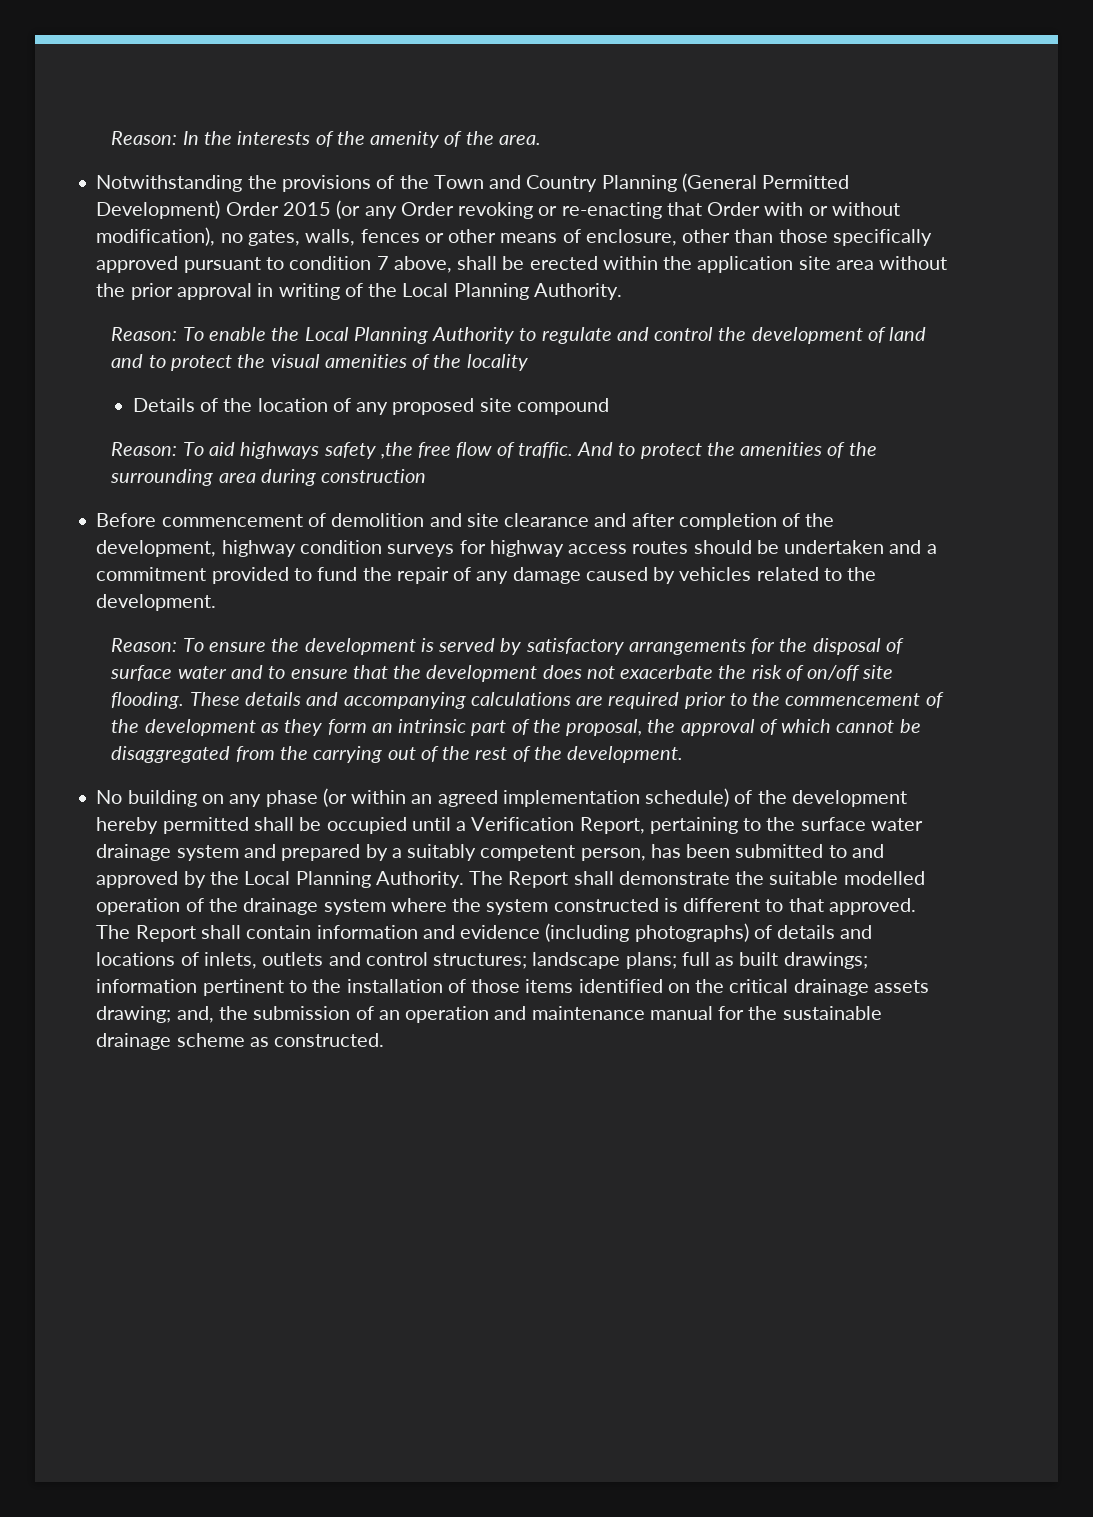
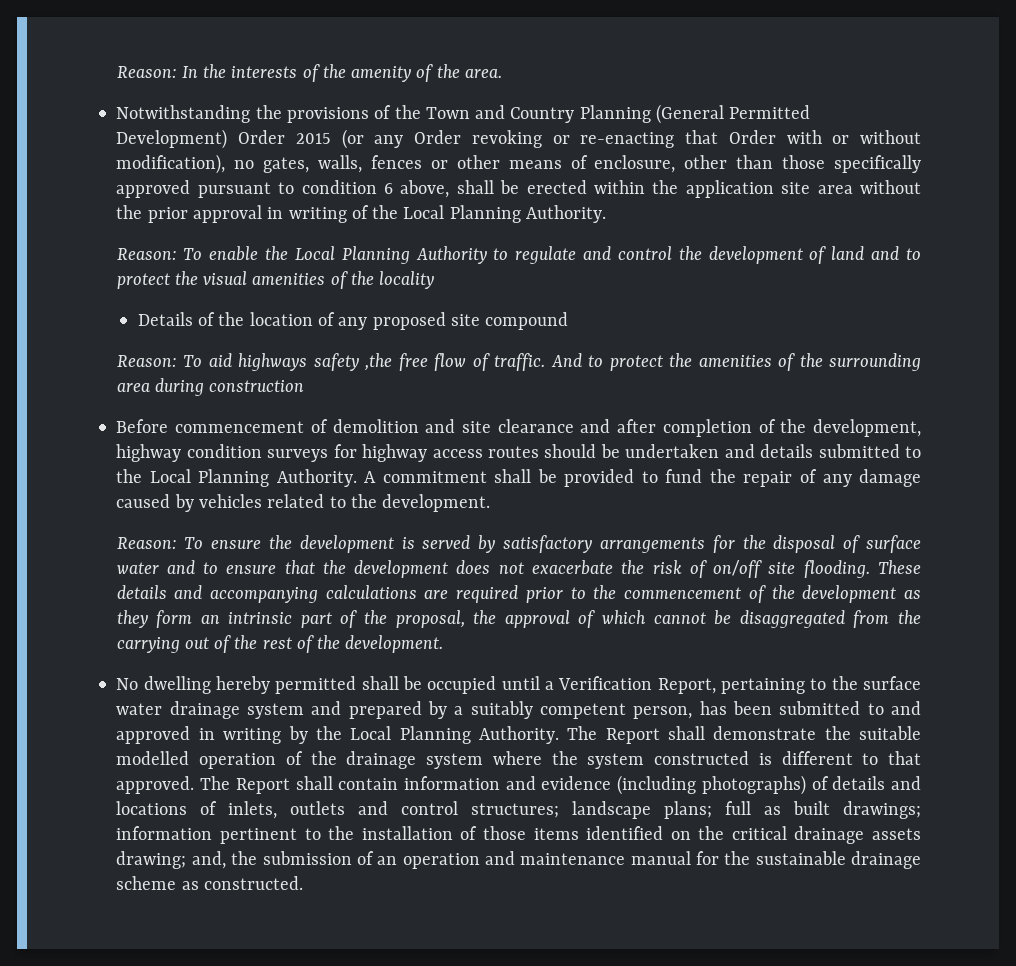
- Notwithstanding the provisions of the Town and Country Planning (General Permitted Development) Order 2015 (or any Order revoking or re-enacting that Order with or without modification), no gates, walls, fences or other means of enclosure, other than those specifically approved pursuant to condition 7 above, shall be erected within the application site area without the prior approval in writing of the Local Planning Authority.
+ Notwithstanding the provisions of the Town and Country Planning (General Permitted Development) Order 2015 (or any Order revoking or re-enacting that Order with or without modification), no gates, walls, fences or other means of enclosure, other than those specifically approved pursuant to condition 6 above, shall be erected within the application site area without the prior approval in writing of the Local Planning Authority.
- Before commencement of demolition and site clearance and after completion of the development, highway condition surveys for highway access routes should be undertaken and a commitment provided to fund the repair of any damage caused by vehicles related to the development.
+ Before commencement of demolition and site clearance and after completion of the development, highway condition surveys for highway access routes should be undertaken and details submitted to the Local Planning Authority. A commitment shall be provided to fund the repair of any damage caused by vehicles related to the development.
- No building on any phase (or within an agreed implementation schedule) of the development hereby permitted shall be occupied until a Verification Report, pertaining to the surface water drainage system and prepared by a suitably competent person, has been submitted to and approved by the Local Planning Authority.
+ No dwelling hereby permitted shall be occupied until a Verification Report, pertaining to the surface water drainage system and prepared by a suitably competent person, has been submitted to and approved in writing by the Local Planning Authority.

